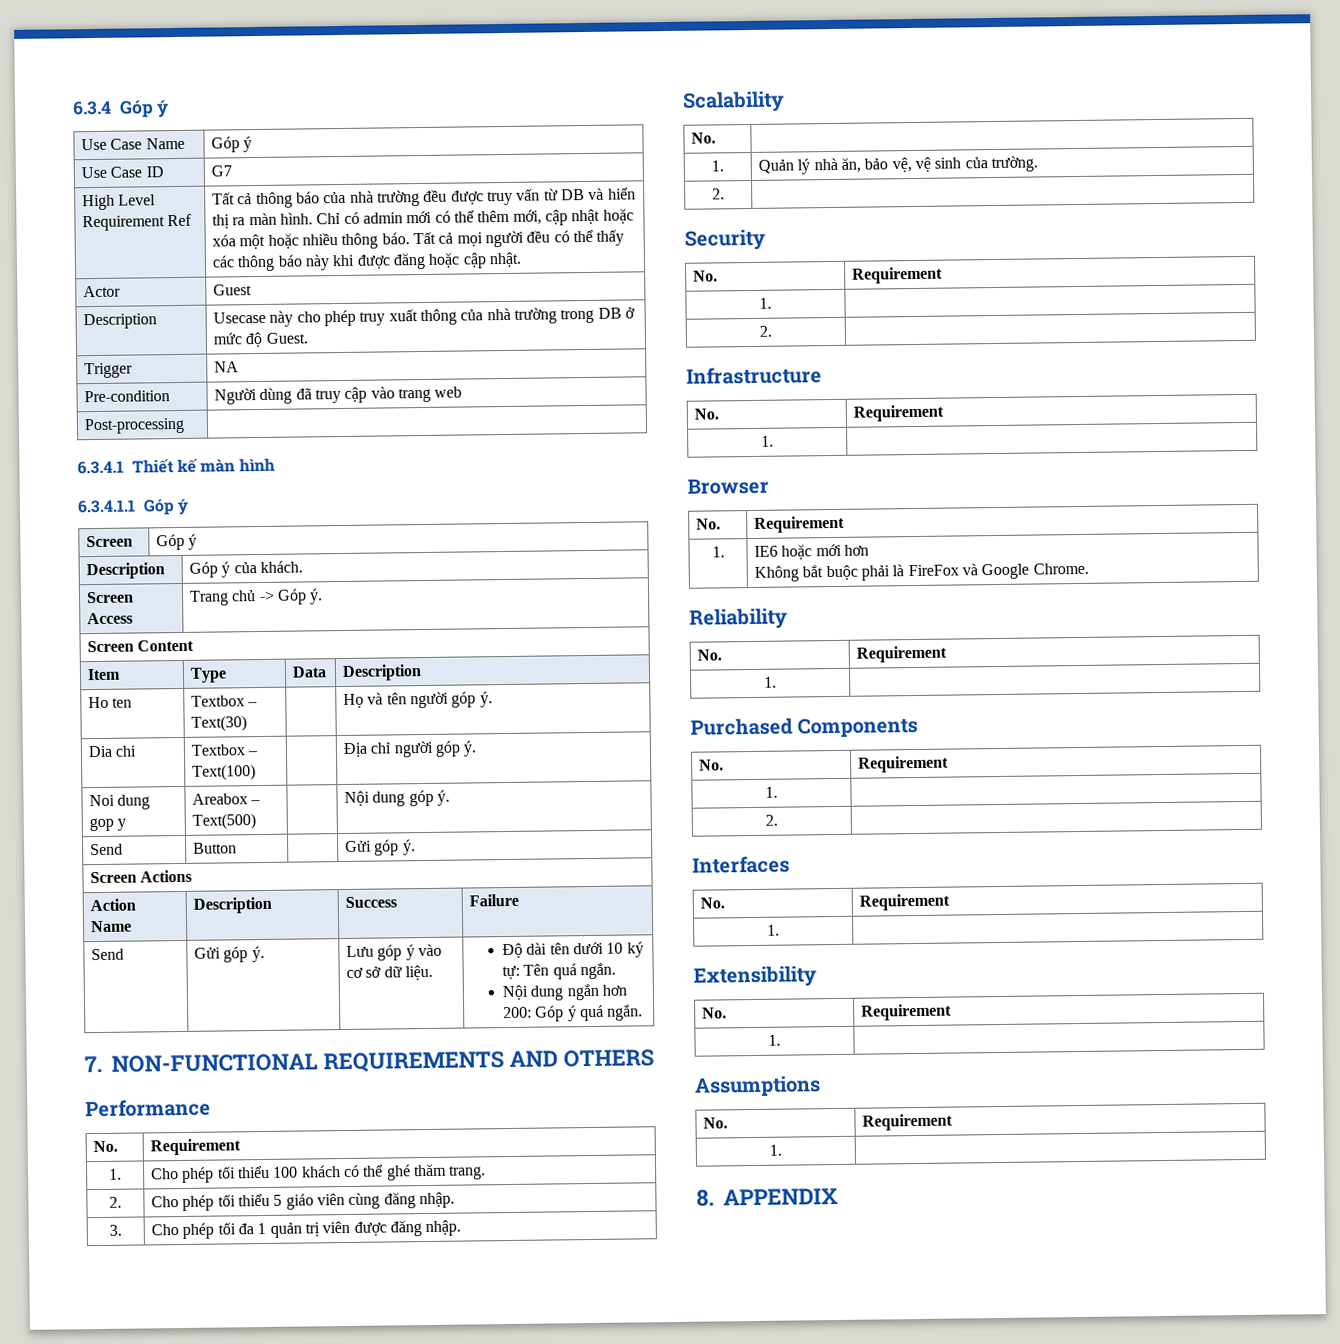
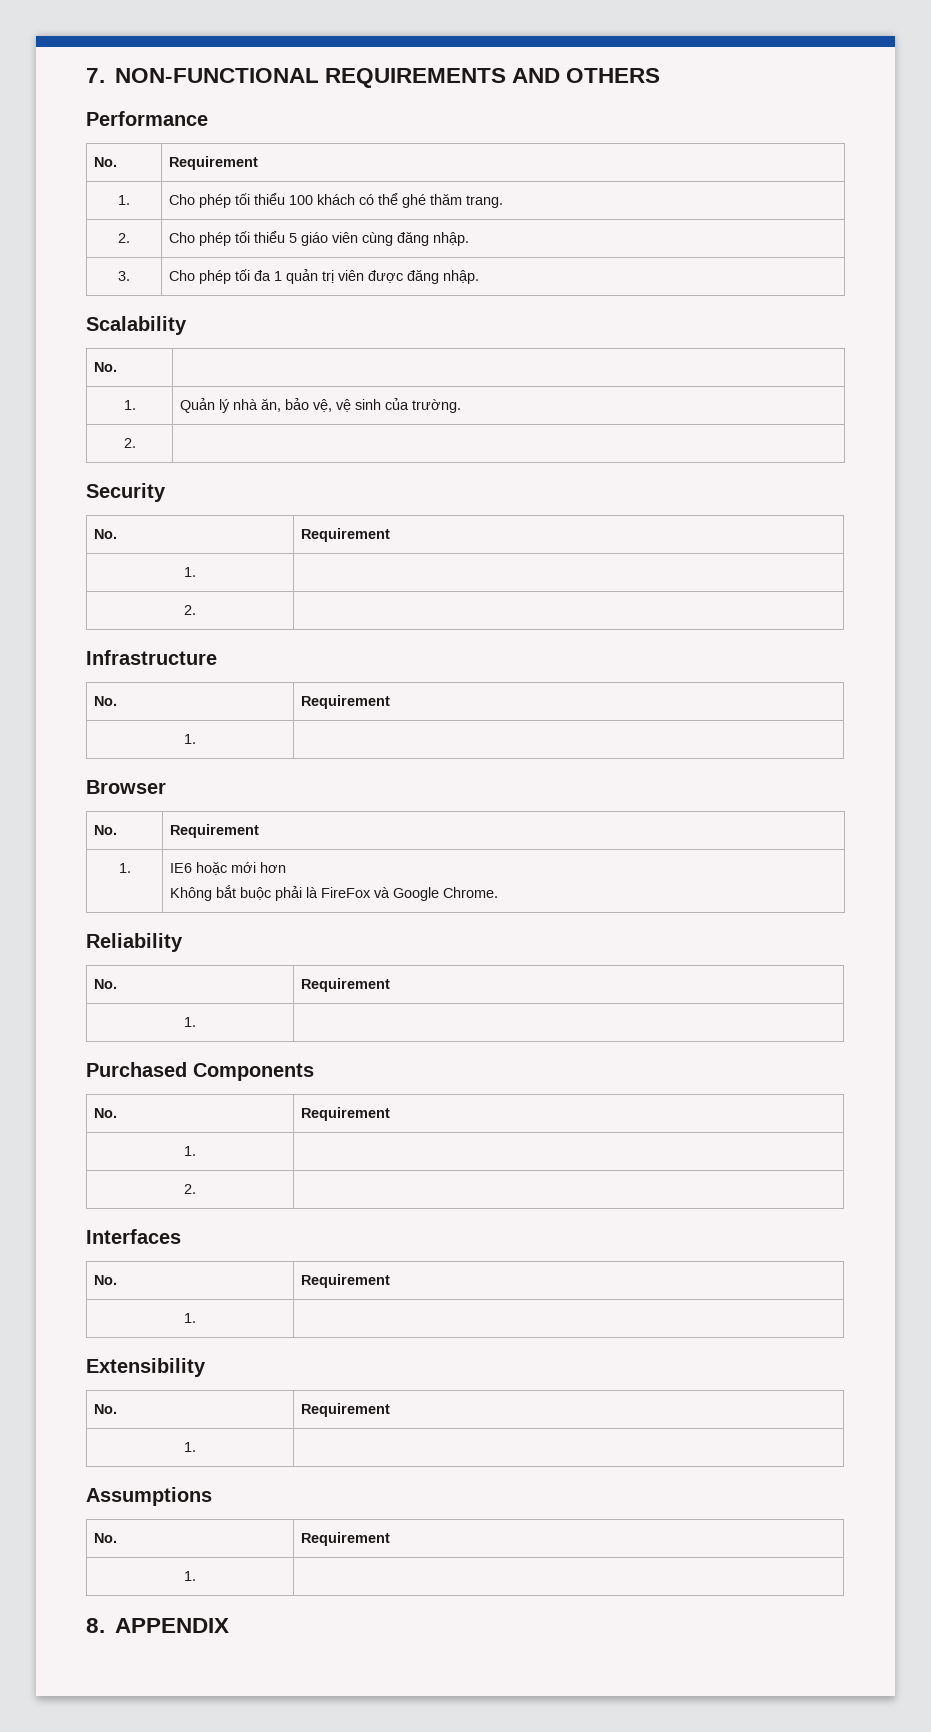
- 6.3.4 Góp ý
- Use Case Name | Góp ý
- Use Case ID | G7
- High Level Requirement Ref | Tất cả thông báo của nhà trường đều được truy vấn từ DB và hiển thị ra màn hình. Chỉ có admin mới có thể thêm mới, cập nhật hoặc xóa một hoặc nhiều thông báo. Tất cả mọi người đều có thể thấy các thông báo này khi được đăng hoặc cập nhật.
- Actor | Guest
- Description | Usecase này cho phép truy xuất thông của nhà trường trong DB ở mức độ Guest.
- Trigger | NA
- Pre-condition | Người dùng đã truy cập vào trang web
- Post-processing |
- 6.3.4.1 Thiết kế màn hình
- 6.3.4.1.1 Góp ý
- Screen | Góp ý
- Description | Góp ý của khách.
- Screen Access | Trang chủ -> Góp ý.
- Screen Content
- Item | Type | Data | Description
- Ho ten | Textbox – Text(30) | | Họ và tên người góp ý.
- Dia chi | Textbox – Text(100) | | Địa chỉ người góp ý.
- Noi dung gop y | Areabox – Text(500) | | Nội dung góp ý.
- Send | Button | | Gửi góp ý.
- Screen Actions
- Action Name | Description | Success | Failure
- Send | Gửi góp ý. | Lưu góp ý vào cơ sở dữ liệu. | Độ dài tên dưới 10 ký tự: Tên quá ngắn.
- Nội dung ngắn hơn 200: Góp ý quá ngắn.

